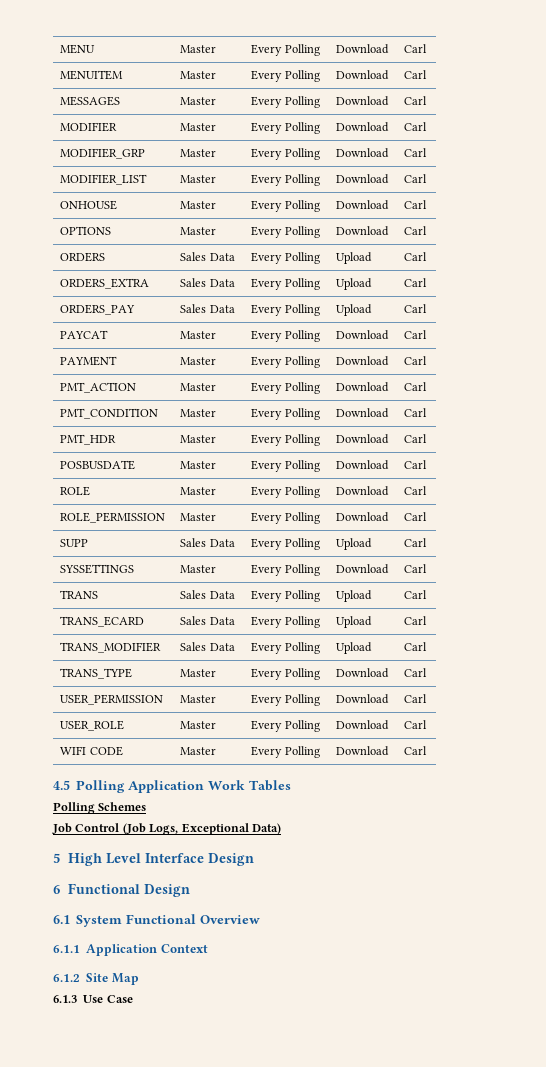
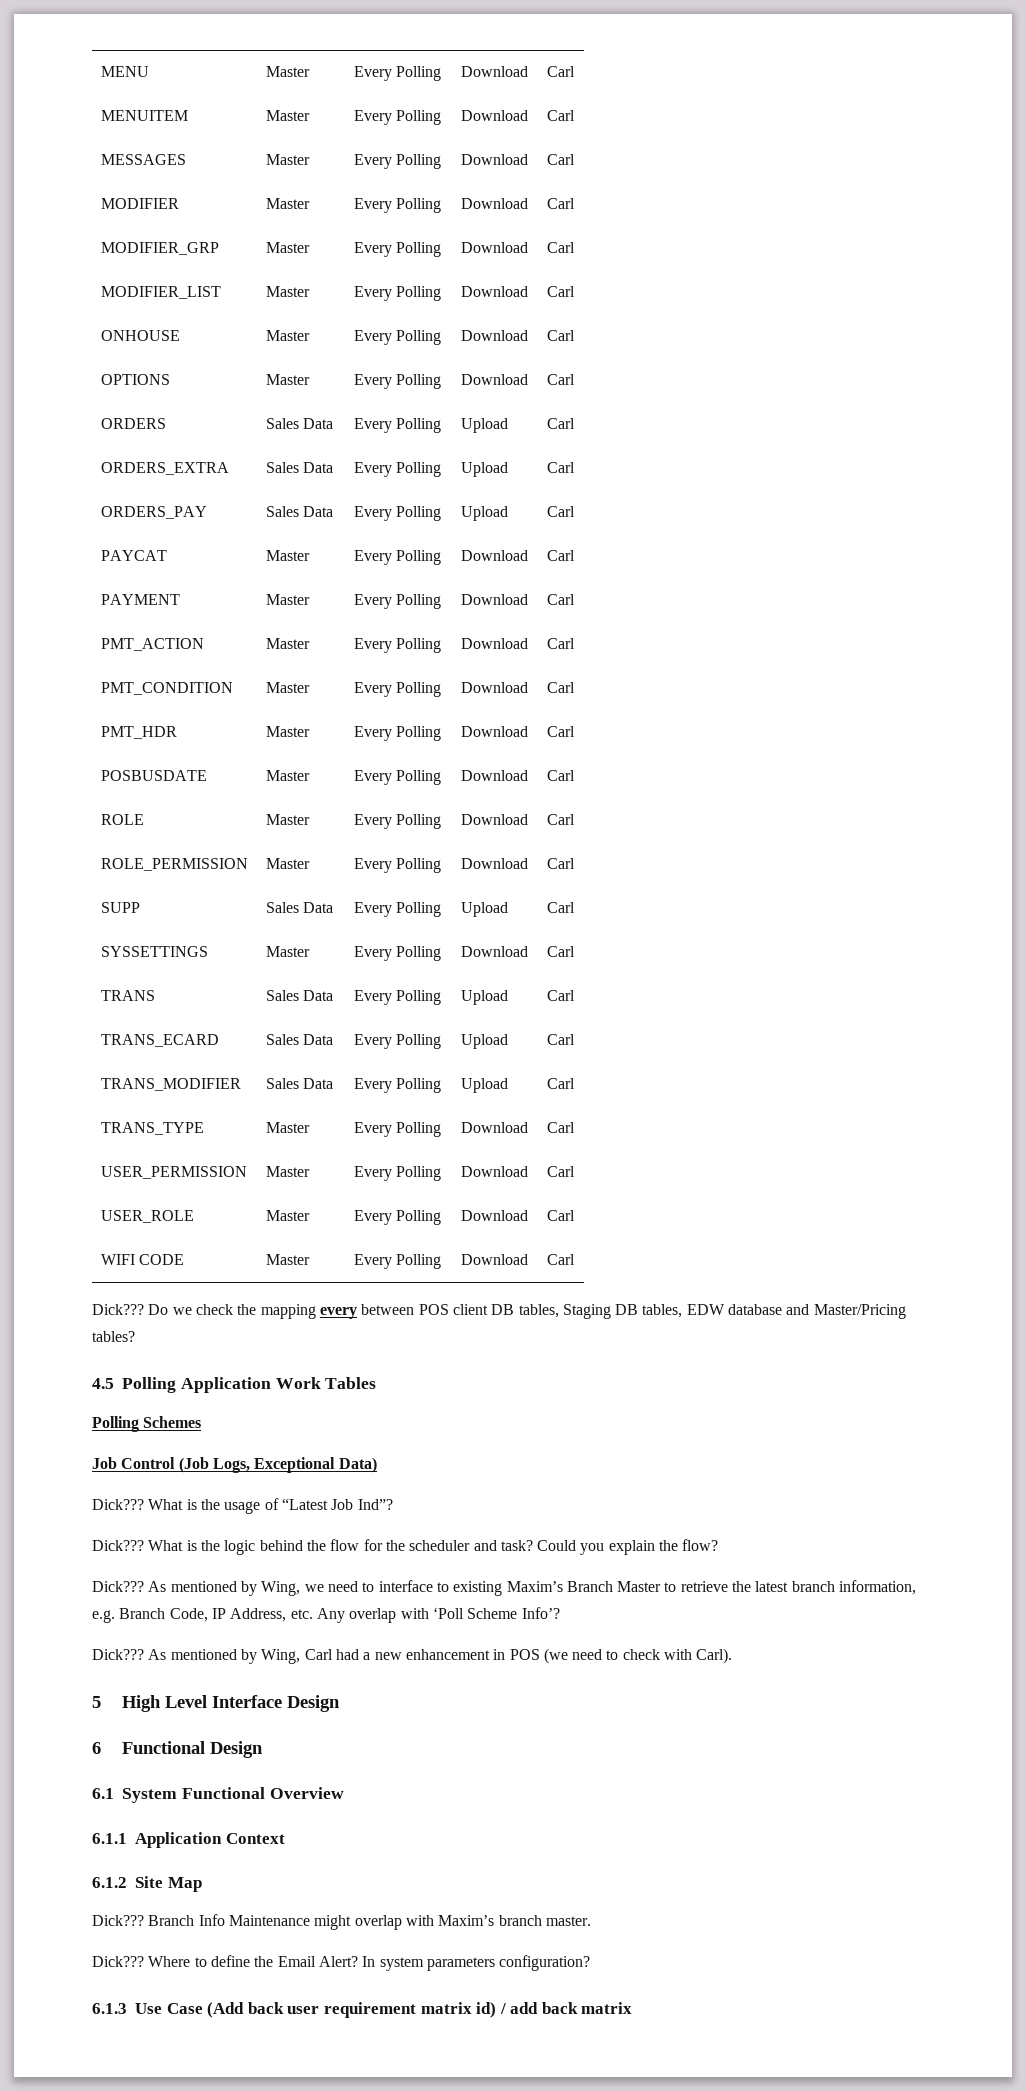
+ Dick??? Do we check the mapping every between POS client DB tables, Staging DB tables, EDW database and Master/Pricing tables?
+ Dick??? What is the usage of “Latest Job Ind”?
+ Dick??? What is the logic behind the flow for the scheduler and task? Could you explain the flow?
+ Dick??? As mentioned by Wing, we need to interface to existing Maxim’s Branch Master to retrieve the latest branch information, e.g. Branch Code, IP Address, etc. Any overlap with ‘Poll Scheme Info’?
+ Dick??? As mentioned by Wing, Carl had a new enhancement in POS (we need to check with Carl).
- 6.1.3 Use Case
+ Dick??? Branch Info Maintenance might overlap with Maxim’s branch master.
+ Dick??? Where to define the Email Alert? In system parameters configuration?
+ 6.1.3 Use Case (Add back user requirement matrix id) / add back matrix

